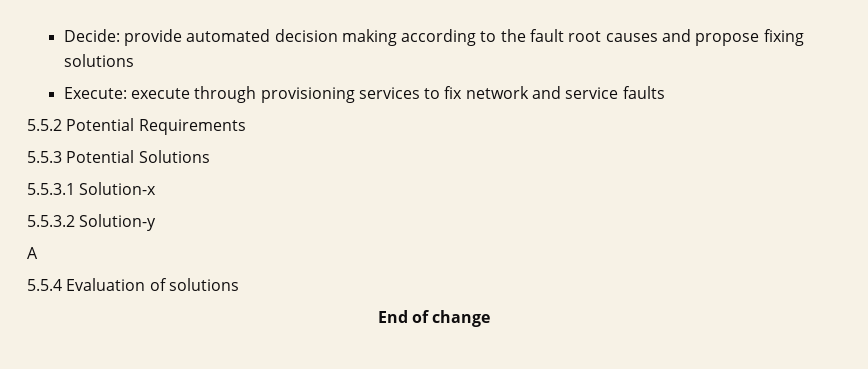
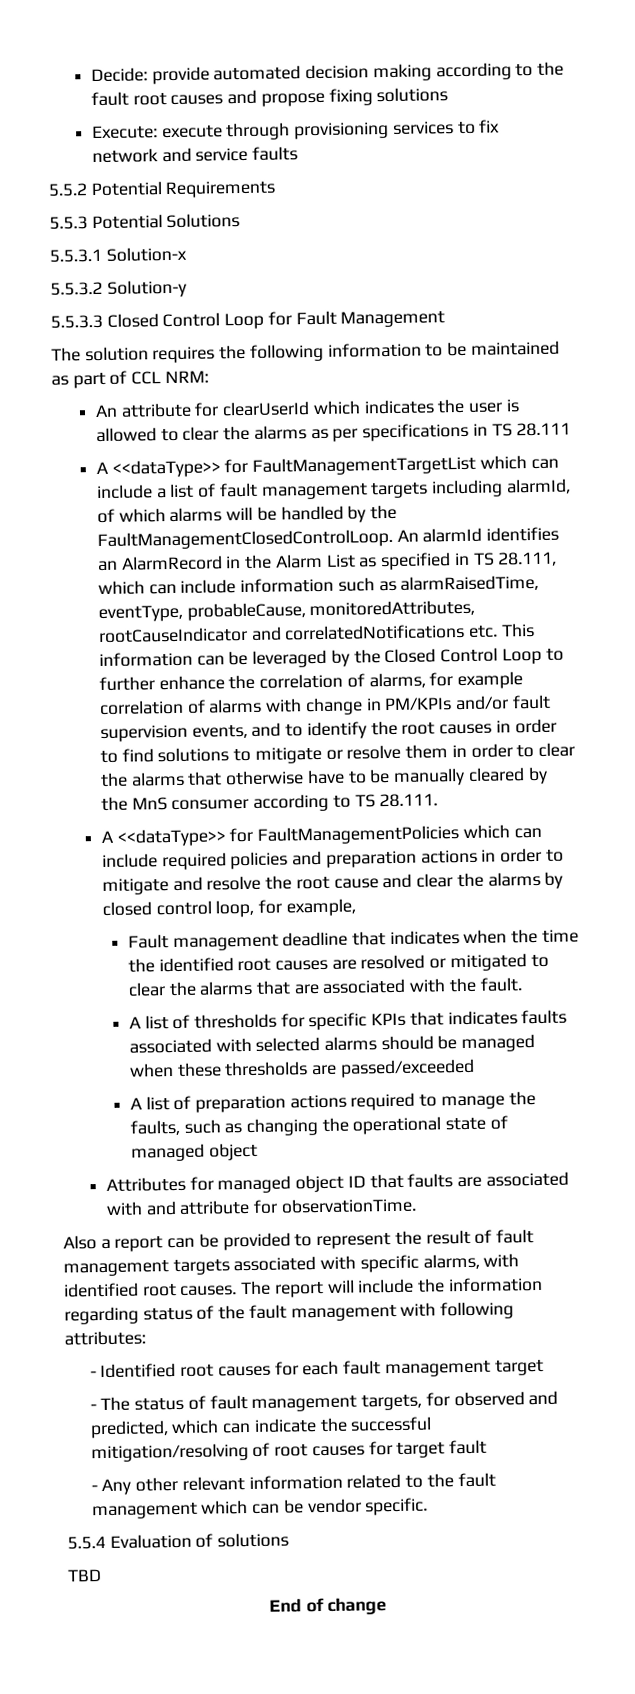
- A
+ 5.5.3.3 Closed Control Loop for Fault Management
+ The solution requires the following information to be maintained as part of CCL NRM:
+ An attribute for clearUserId which indicates the user is allowed to clear the alarms as per specifications in TS 28.111
+ A <<dataType>> for FaultManagementTargetList which can include a list of fault management targets including alarmId, of which alarms will be handled by the FaultManagementClosedControlLoop. An alarmId identifies an AlarmRecord in the Alarm List as specified in TS 28.111, which can include information such as alarmRaisedTime, eventType, probableCause, monitoredAttributes, rootCauseIndicator and correlatedNotifications etc. This information can be leveraged by the Closed Control Loop to further enhance the correlation of alarms, for example correlation of alarms with change in PM/KPIs and/or fault supervision events, and to identify the root causes in order to find solutions to mitigate or resolve them in order to clear the alarms that otherwise have to be manually cleared by the MnS consumer according to TS 28.111.
+ A <<dataType>> for FaultManagementPolicies which can include required policies and preparation actions in order to mitigate and resolve the root cause and clear the alarms by closed control loop, for example,
+ Fault management deadline that indicates when the time the identified root causes are resolved or mitigated to clear the alarms that are associated with the fault.
+ A list of thresholds for specific KPIs that indicates faults associated with selected alarms should be managed when these thresholds are passed/exceeded
+ A list of preparation actions required to manage the faults, such as changing the operational state of managed object
+ Attributes for managed object ID that faults are associated with and attribute for observationTime.
+ Also a report can be provided to represent the result of fault management targets associated with specific alarms, with identified root causes. The report will include the information regarding status of the fault management with following attributes:
+ - Identified root causes for each fault management target
+ - The status of fault management targets, for observed and predicted, which can indicate the successful mitigation/resolving of root causes for target fault
+ - Any other relevant information related to the fault management which can be vendor specific.
+ TBD

